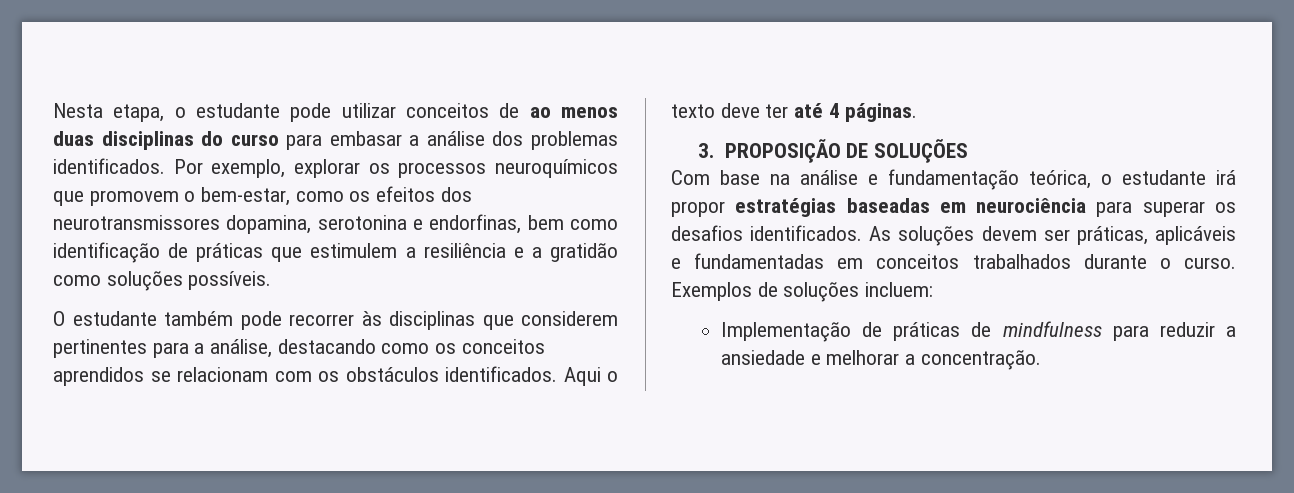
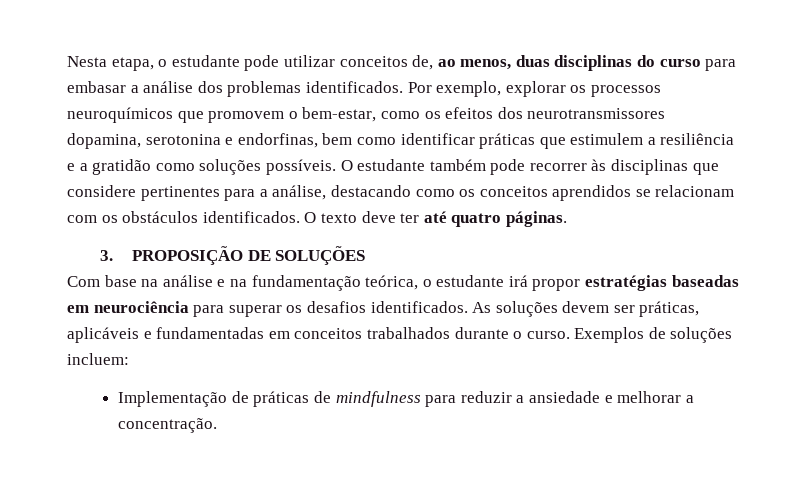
- Nesta etapa, o estudante pode utilizar conceitos de ao menos duas disciplinas do curso para embasar a análise dos problemas identificados.
+ Nesta etapa, o estudante pode utilizar conceitos de, ao menos, duas disciplinas do curso para embasar a análise dos problemas identificados.
- Por exemplo, explorar os processos neuroquímicos que promovem o bem-estar, como os efeitos dos neurotransmissores dopamina, serotonina e endorfinas, bem como identificação de práticas que estimulem a resiliência e a gratidão como soluções possíveis.
- O estudante também pode recorrer às disciplinas que considerem pertinentes para a análise, destacando como os conceitos aprendidos se relacionam com os obstáculos identificados.
+ Por exemplo, explorar os processos neuroquímicos que promovem o bem-estar, como os efeitos dos neurotransmissores dopamina, serotonina e endorfinas, bem como identificar práticas que estimulem a resiliência e a gratidão como soluções possíveis. O estudante também pode recorrer às disciplinas que considere pertinentes para a análise, destacando como os conceitos aprendidos se relacionam com os obstáculos identificados.
- Aqui o texto deve ter até 4 páginas.
+ O texto deve ter até quatro páginas.
- Com base na análise e fundamentação teórica, o estudante irá propor estratégias baseadas em neurociência para superar os desafios identificados.
+ Com base na análise e na fundamentação teórica, o estudante irá propor estratégias baseadas em neurociência para superar os desafios identificados.

